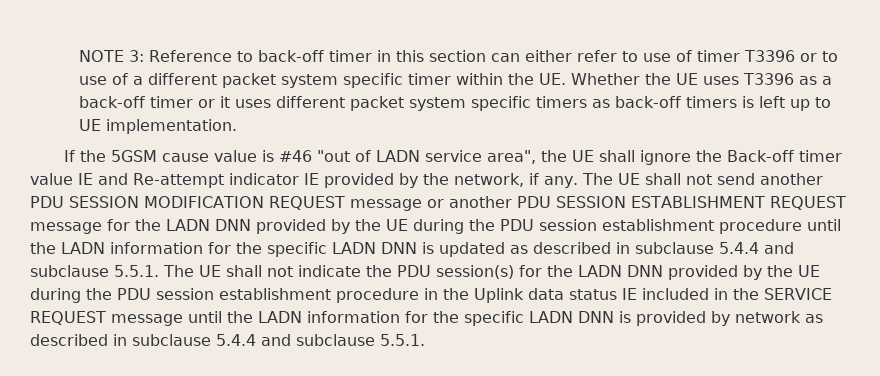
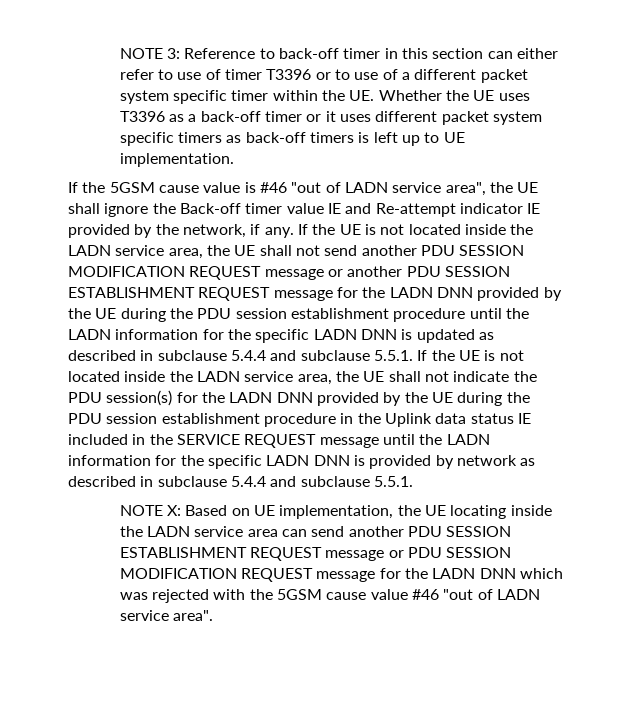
- The UE shall not send another PDU SESSION MODIFICATION REQUEST message or another PDU SESSION ESTABLISHMENT REQUEST message for the LADN DNN provided by the UE during the PDU session establishment procedure until the LADN information for the specific LADN DNN is updated as described in subclause 5.4.4 and subclause 5.5.1. The UE shall not indicate the PDU session(s) for the LADN DNN provided by the UE during the PDU session establishment procedure in the Uplink data status IE included in the SERVICE REQUEST message until the LADN information for the specific LADN DNN is provided by network as described in subclause 5.4.4 and subclause 5.5.1.
+ If the UE is not located inside the LADN service area, the UE shall not send another PDU SESSION MODIFICATION REQUEST message or another PDU SESSION ESTABLISHMENT REQUEST message for the LADN DNN provided by the UE during the PDU session establishment procedure until the LADN information for the specific LADN DNN is updated as described in subclause 5.4.4 and subclause 5.5.1. If the UE is not located inside the LADN service area, the UE shall not indicate the PDU session(s) for the LADN DNN provided by the UE during the PDU session establishment procedure in the Uplink data status IE included in the SERVICE REQUEST message until the LADN information for the specific LADN DNN is provided by network as described in subclause 5.4.4 and subclause 5.5.1.
+ NOTE X: Based on UE implementation, the UE locating inside the LADN service area can send another PDU SESSION ESTABLISHMENT REQUEST message or PDU SESSION MODIFICATION REQUEST message for the LADN DNN which was rejected with the 5GSM cause value #46 "out of LADN service area".

